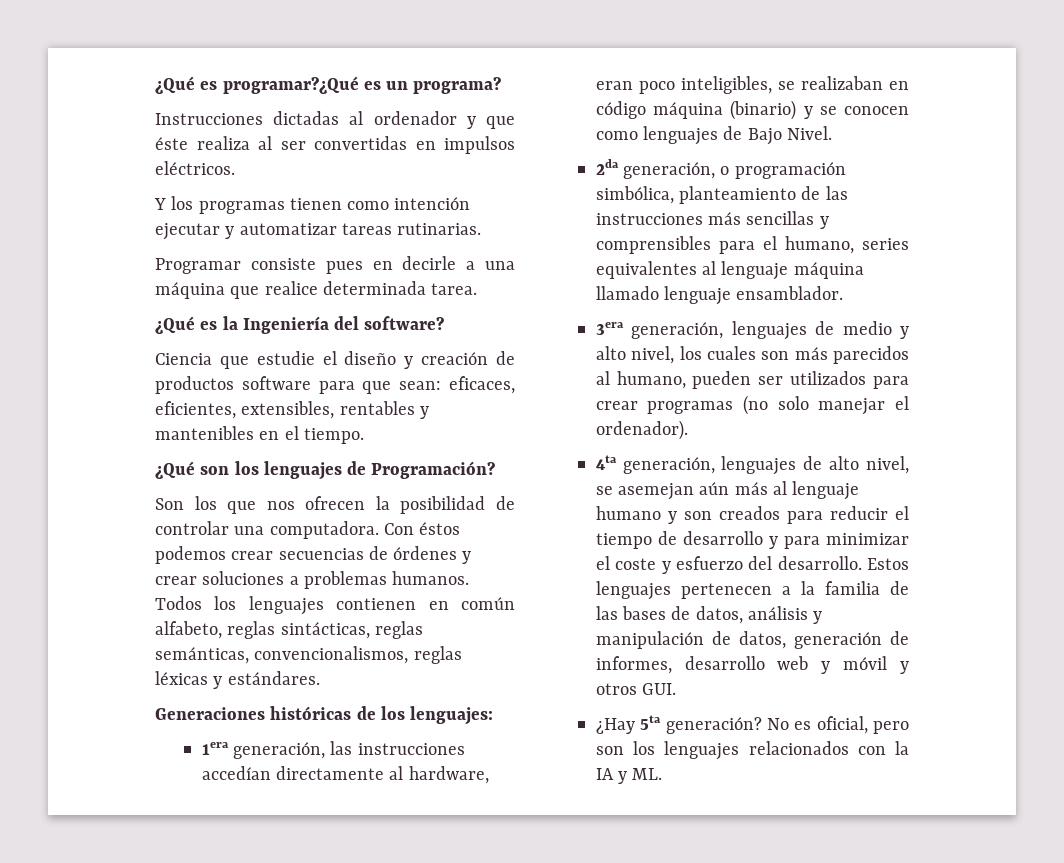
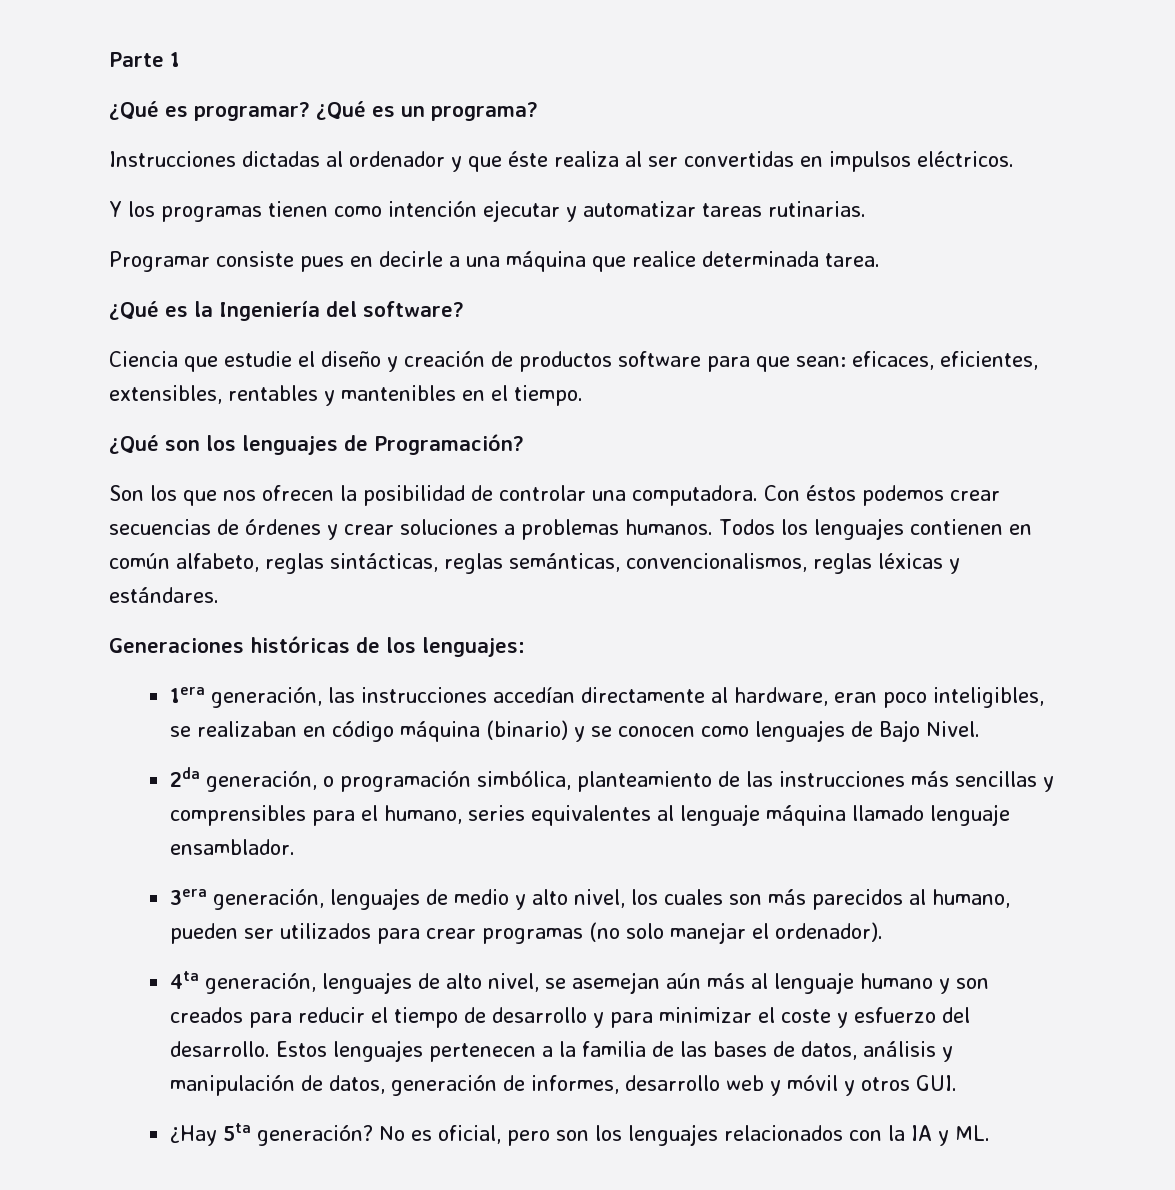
- ¿Qué es programar?¿Qué es un programa?
+ Parte 1
+ ¿Qué es programar? ¿Qué es un programa?

